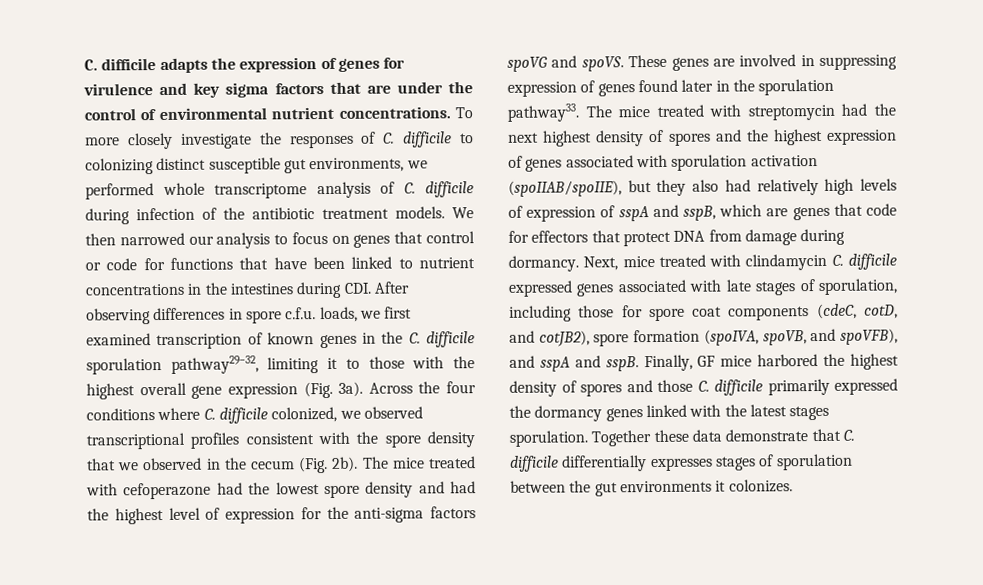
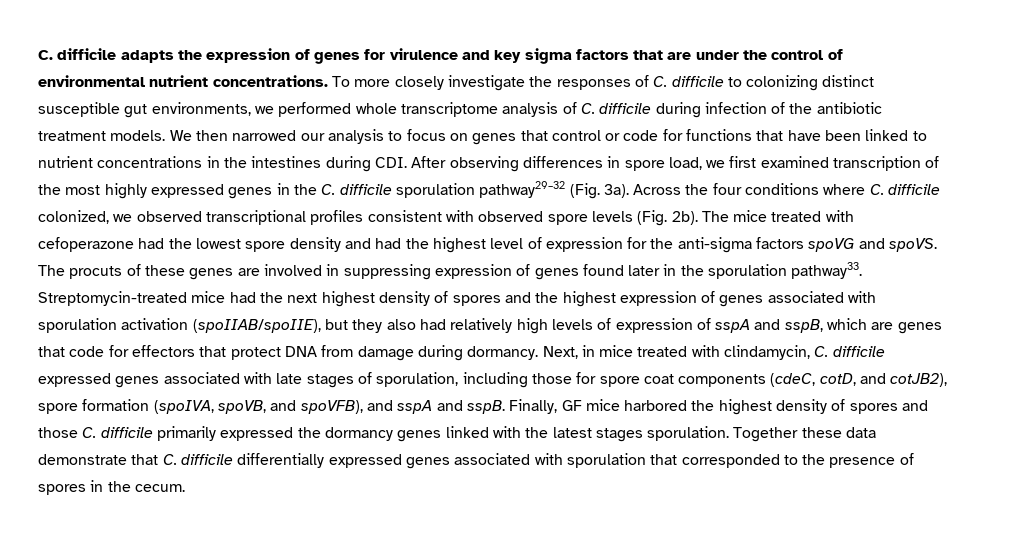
- We then narrowed our analysis to focus on genes that control or code for functions that have been linked to nutrient concentrations in the intestines during CDI. After observing differences in spore c.f.u. loads, we first examined transcription of known genes in the C. difficile sporulation pathway29–32, limiting it to those with the highest overall gene expression (Fig. 3a).
+ We then narrowed our analysis to focus on genes that control or code for functions that have been linked to nutrient concentrations in the intestines during CDI. After observing differences in spore load, we first examined transcription of the most highly expressed genes in the C. difficile sporulation pathway29–32 (Fig. 3a).
- Across the four conditions where C. difficile colonized, we observed transcriptional profiles consistent with the spore density that we observed in the cecum (Fig. 2b).
+ Across the four conditions where C. difficile colonized, we observed transcriptional profiles consistent with observed spore levels (Fig. 2b).
- These genes are involved in suppressing expression of genes found later in the sporulation pathway33.
+ The procuts of these genes are involved in suppressing expression of genes found later in the sporulation pathway33.
- The mice treated with streptomycin had the next highest density of spores and the highest expression of genes associated with sporulation activation (spoIIAB/spoIIE), but they also had relatively high levels of expression of sspA and sspB, which are genes that code for effectors that protect DNA from damage during dormancy.
+ Streptomycin-treated mice had the next highest density of spores and the highest expression of genes associated with sporulation activation (spoIIAB/spoIIE), but they also had relatively high levels of expression of sspA and sspB, which are genes that code for effectors that protect DNA from damage during dormancy.
- Next, mice treated with clindamycin C. difficile expressed genes associated with late stages of sporulation, including those for spore coat components (cdeC, cotD, and cotJB2), spore formation (spoIVA, spoVB, and spoVFB), and sspA and sspB.
+ Next, in mice treated with clindamycin, C. difficile expressed genes associated with late stages of sporulation, including those for spore coat components (cdeC, cotD, and cotJB2), spore formation (spoIVA, spoVB, and spoVFB), and sspA and sspB.
- Together these data demonstrate that C. difficile differentially expresses stages of sporulation between the gut environments it colonizes.
+ Together these data demonstrate that C. difficile differentially expressed genes associated with sporulation that corresponded to the presence of spores in the cecum.

